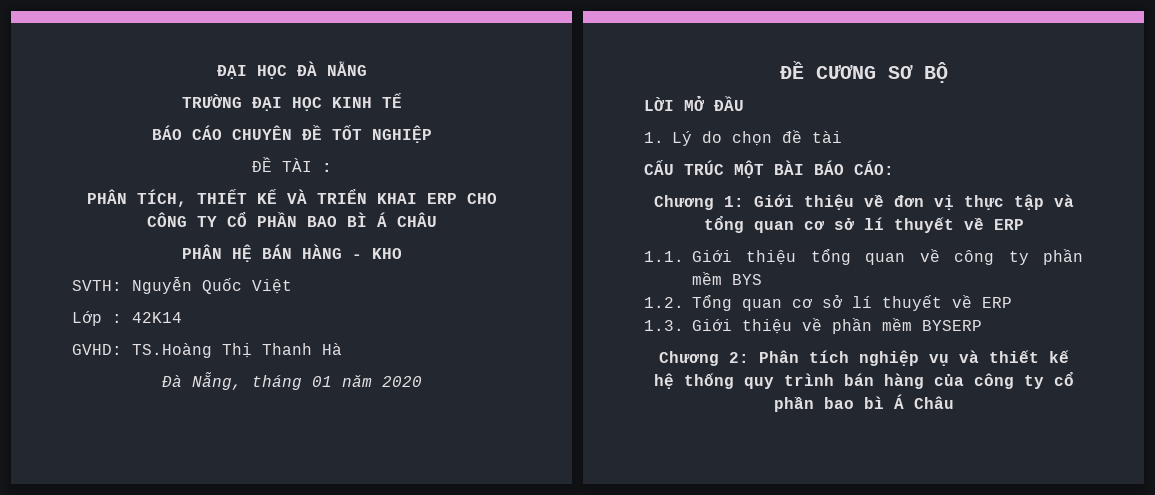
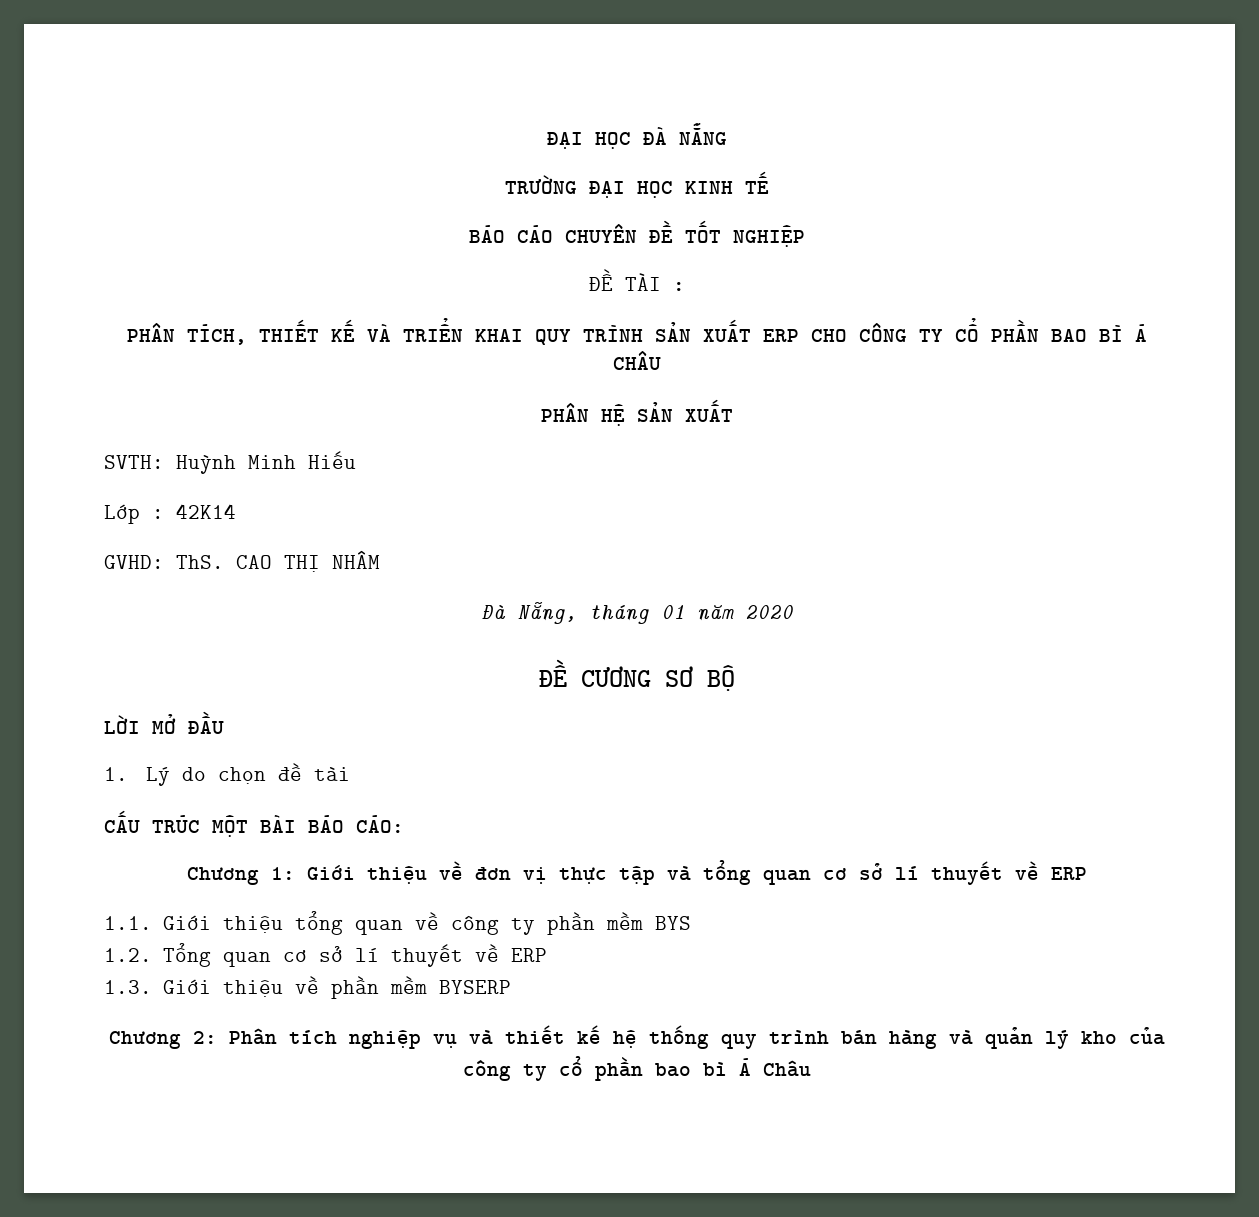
- PHÂN TÍCH, THIẾT KẾ VÀ TRIỂN KHAI ERP CHO CÔNG TY CỔ PHẦN BAO BÌ Á CHÂU
+ PHÂN TÍCH, THIẾT KẾ VÀ TRIỂN KHAI QUY TRÌNH SẢN XUẤT ERP CHO CÔNG TY CỔ PHẦN BAO BÌ Á CHÂU
- PHÂN HỆ BÁN HÀNG - KHO
- SVTH: Nguyễn Quốc Việt
+ PHÂN HỆ SẢN XUẤT
+ SVTH: Huỳnh Minh Hiếu
- GVHD: TS.Hoàng Thị Thanh Hà
+ GVHD: ThS. CAO THỊ NHÂM
- Chương 2: Phân tích nghiệp vụ và thiết kế hệ thống quy trình bán hàng của công ty cổ phần bao bì Á Châu
+ Chương 2: Phân tích nghiệp vụ và thiết kế hệ thống quy trình bán hàng và quản lý kho của công ty cổ phần bao bì Á Châu

